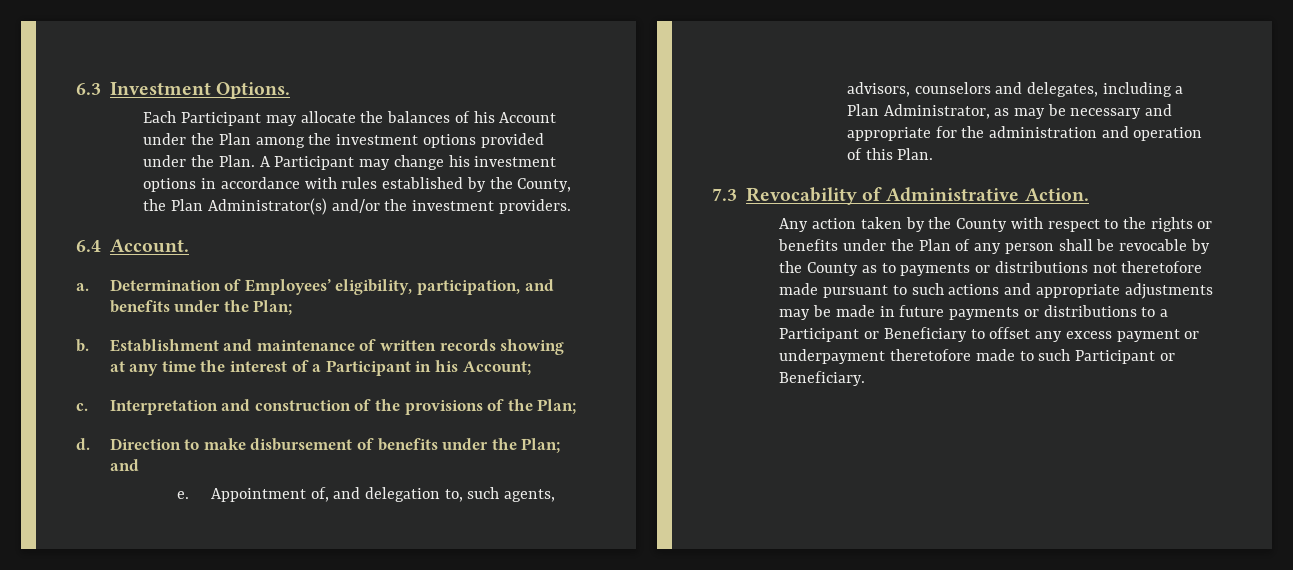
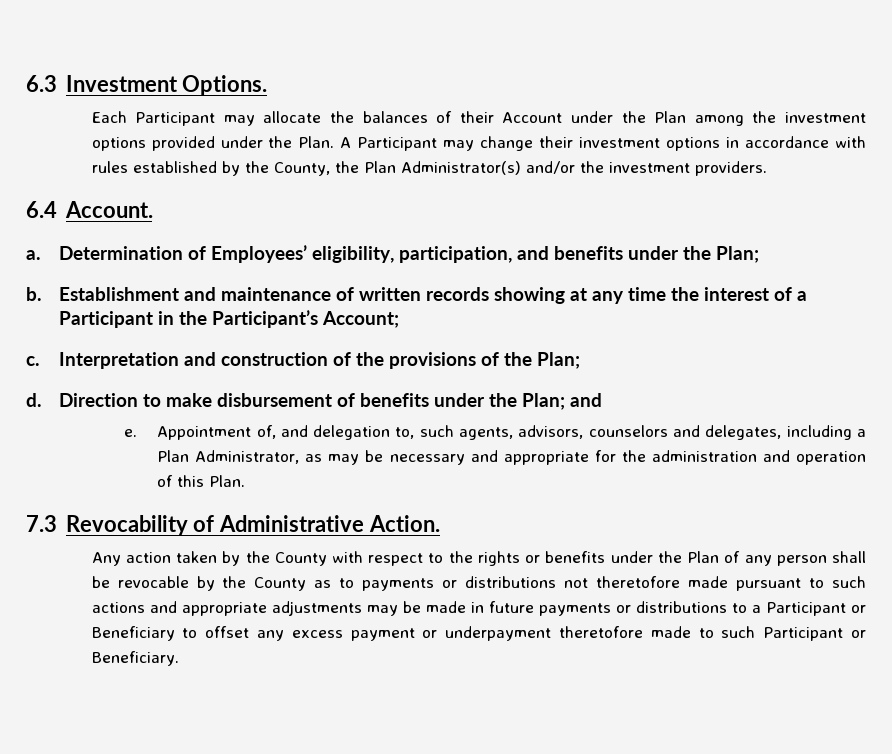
- Each Participant may allocate the balances of his Account under the Plan among the investment options provided under the Plan.
+ Each Participant may allocate the balances of their Account under the Plan among the investment options provided under the Plan.
- A Participant may change his investment options in accordance with rules established by the County, the Plan Administrator(s) and/or the investment providers.
+ A Participant may change their investment options in accordance with rules established by the County, the Plan Administrator(s) and/or the investment providers.
- Establishment and maintenance of written records showing at any time the interest of a Participant in his Account;
+ Establishment and maintenance of written records showing at any time the interest of a Participant in the Participant’s Account;

